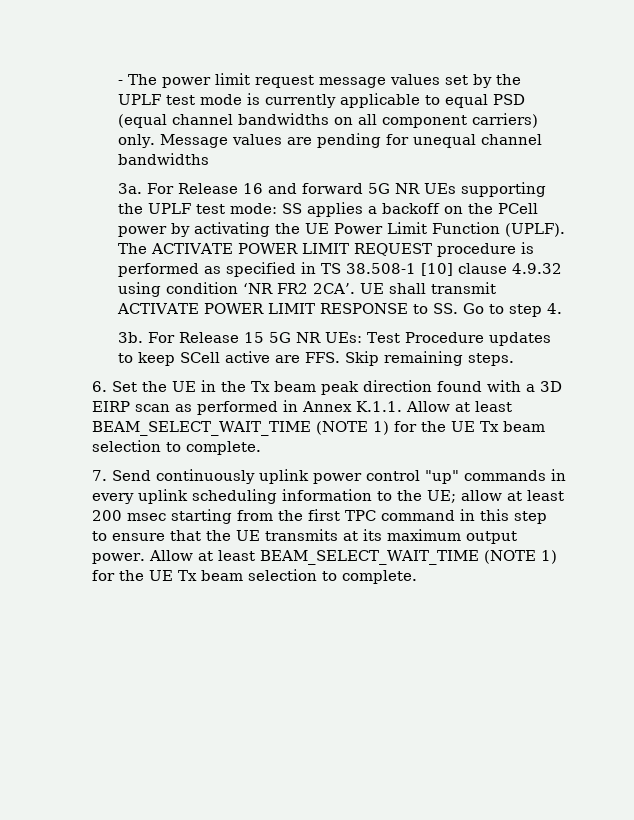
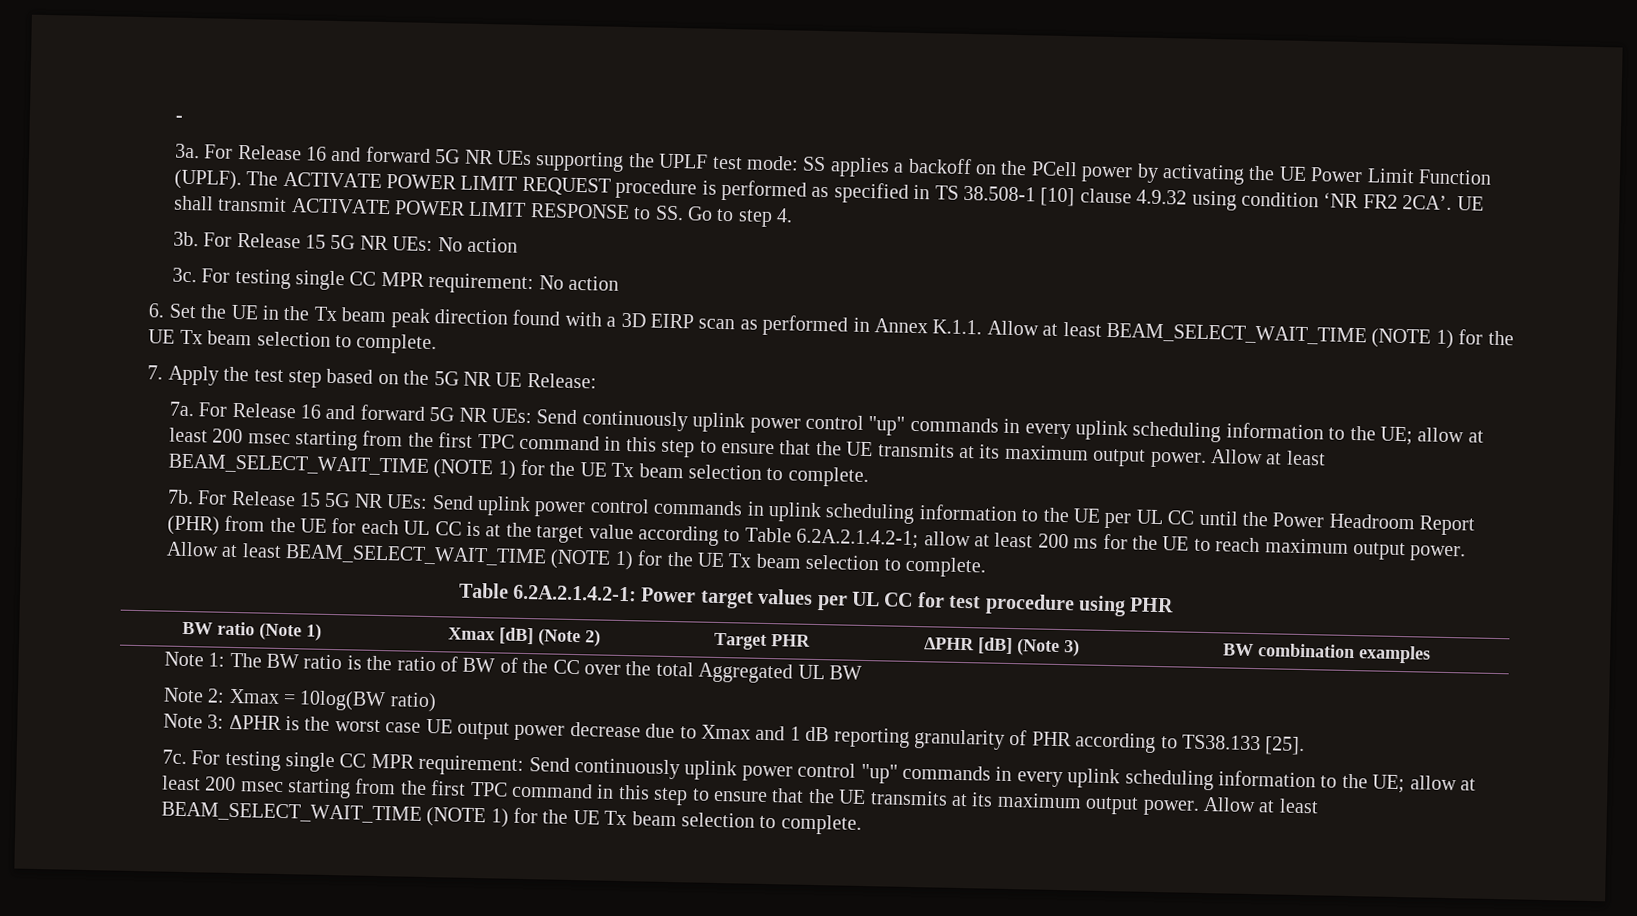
- - The power limit request message values set by the UPLF test mode is currently applicable to equal PSD (equal channel bandwidths on all component carriers) only. Message values are pending for unequal channel bandwidths
+ -
- For Release 15 5G NR UEs: Test Procedure updates to keep SCell active are FFS. Skip remaining steps.
+ For Release 15 5G NR UEs: No action
+ 3c. For testing single CC MPR requirement: No action
- 7. Send continuously uplink power control "up" commands in every uplink scheduling information to the UE; allow at least 200 msec starting from the first TPC command in this step to ensure that the UE transmits at its maximum output power.
+ 7. Apply the test step based on the 5G NR UE Release:
+ 7a. For Release 16 and forward 5G NR UEs: Send continuously uplink power control "up" commands in every uplink scheduling information to the UE; allow at least 200 msec starting from the first TPC command in this step to ensure that the UE transmits at its maximum output power.
+ 7b. For Release 15 5G NR UEs: Send uplink power control commands in uplink scheduling information to the UE per UL CC until the Power Headroom Report (PHR) from the UE for each UL CC is at the target value according to Table 6.2A.2.1.4.2-1; allow at least 200 ms for the UE to reach maximum output power. Allow at least BEAM_SELECT_WAIT_TIME (NOTE 1) for the UE Tx beam selection to complete.
+ Table 6.2A.2.1.4.2-1: Power target values per UL CC for test procedure using PHR
+ BW ratio (Note 1) | Xmax [dB] (Note 2) | Target PHR | ΔPHR [dB] (Note 3) | BW combination examples
+ Note 1: The BW ratio is the ratio of BW of the CC over the total Aggregated UL BW
+ Note 2: Xmax = 10log(BW ratio)
+ Note 3: ΔPHR is the worst case UE output power decrease due to Xmax and 1 dB reporting granularity of PHR according to TS38.133 [25].
+ 7c. For testing single CC MPR requirement: Send continuously uplink power control "up" commands in every uplink scheduling information to the UE; allow at least 200 msec starting from the first TPC command in this step to ensure that the UE transmits at its maximum output power. Allow at least BEAM_SELECT_WAIT_TIME (NOTE 1) for the UE Tx beam selection to complete.

